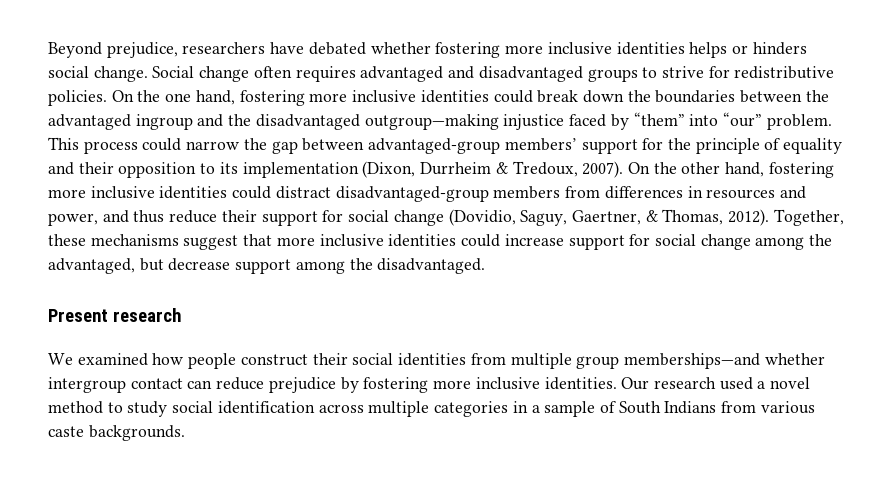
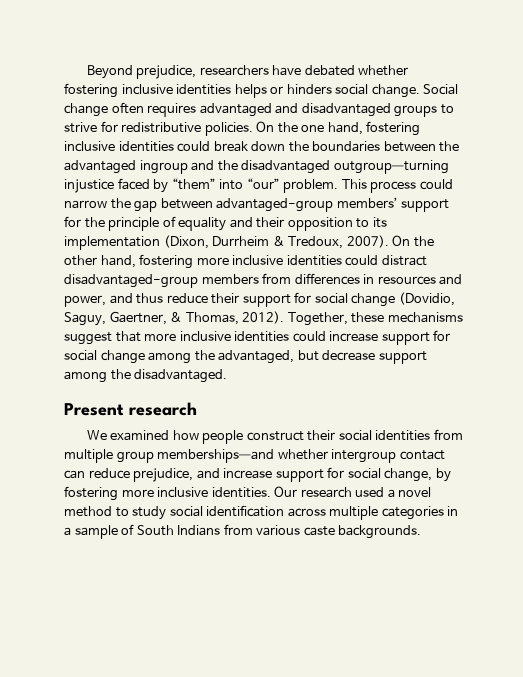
- Beyond prejudice, researchers have debated whether fostering more inclusive identities helps or hinders social change.
+ Beyond prejudice, researchers have debated whether fostering inclusive identities helps or hinders social change.
- On the one hand, fostering more inclusive identities could break down the boundaries between the advantaged ingroup and the disadvantaged outgroup—making injustice faced by “them” into “our” problem.
+ On the one hand, fostering inclusive identities could break down the boundaries between the advantaged ingroup and the disadvantaged outgroup—turning injustice faced by “them” into “our” problem.
- We examined how people construct their social identities from multiple group memberships—and whether intergroup contact can reduce prejudice by fostering more inclusive identities.
+ We examined how people construct their social identities from multiple group memberships—and whether intergroup contact can reduce prejudice, and increase support for social change, by fostering more inclusive identities.

